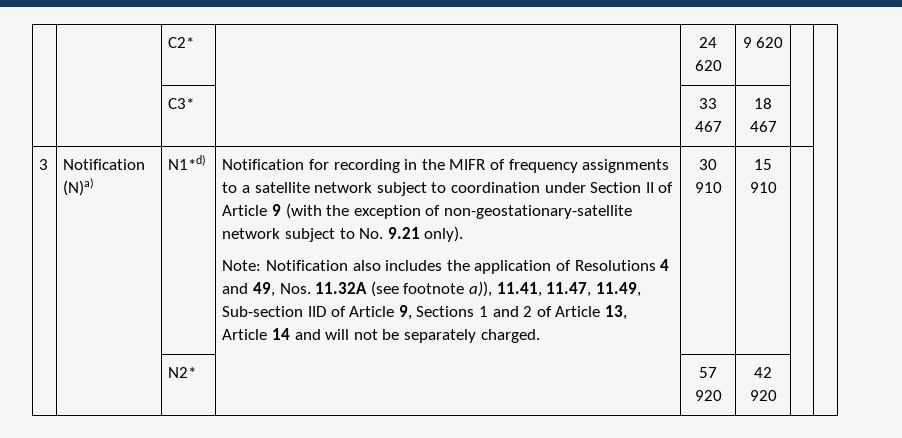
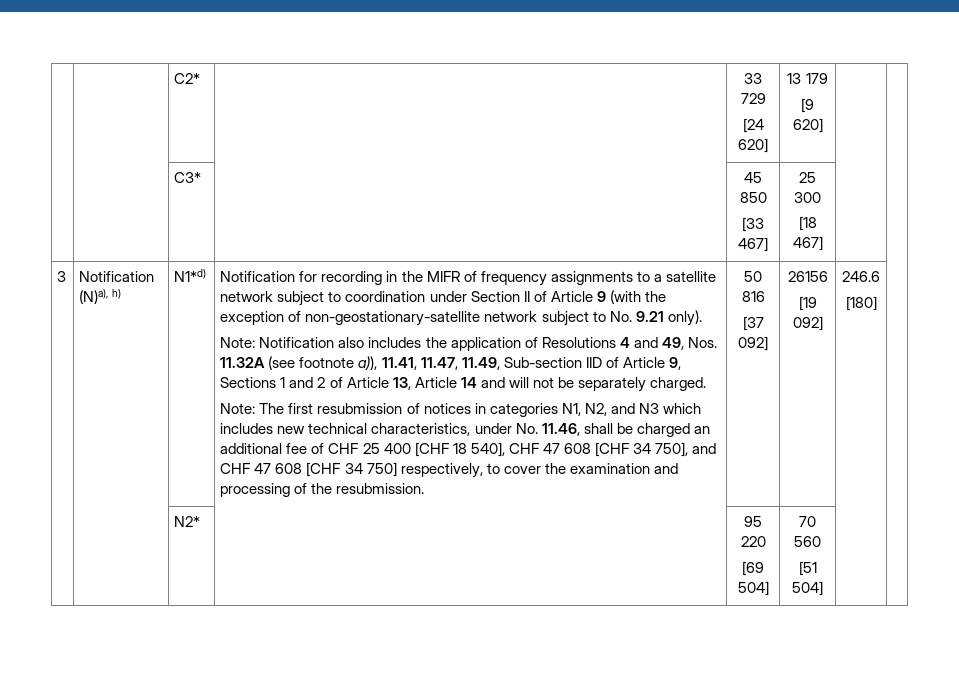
- | | C2* | | 24 620 | 9 620 | |
- | | C3* | | 33 467 | 18 467 | |
+ | | C2* | | 33 729
+ [24 620] | 13 179
+ [9 620] | |
+ | | C3* | | 45 850
+ [33 467] | 25 300
+ [18 467] | |
- Notification (N)a)
+ Notification (N)a), h)
- 30 910 | 15 910 | |
- | | N2* | | 57 920 | 42 920 | |
+ Note: The first resubmission of notices in categories N1, N2, and N3 which includes new technical characteristics, under No. 11.46, shall be charged an additional fee of CHF 25 400 [CHF 18 540], CHF 47 608 [CHF 34 750], and CHF 47 608 [CHF 34 750] respectively, to cover the examination and processing of the resubmission. | 50 816
+ [37 092] | 26156
+ [19 092] | 246.6
+ [180] |
+ | | N2* | | 95 220
+ [69 504] | 70 560
+ [51 504] | |

